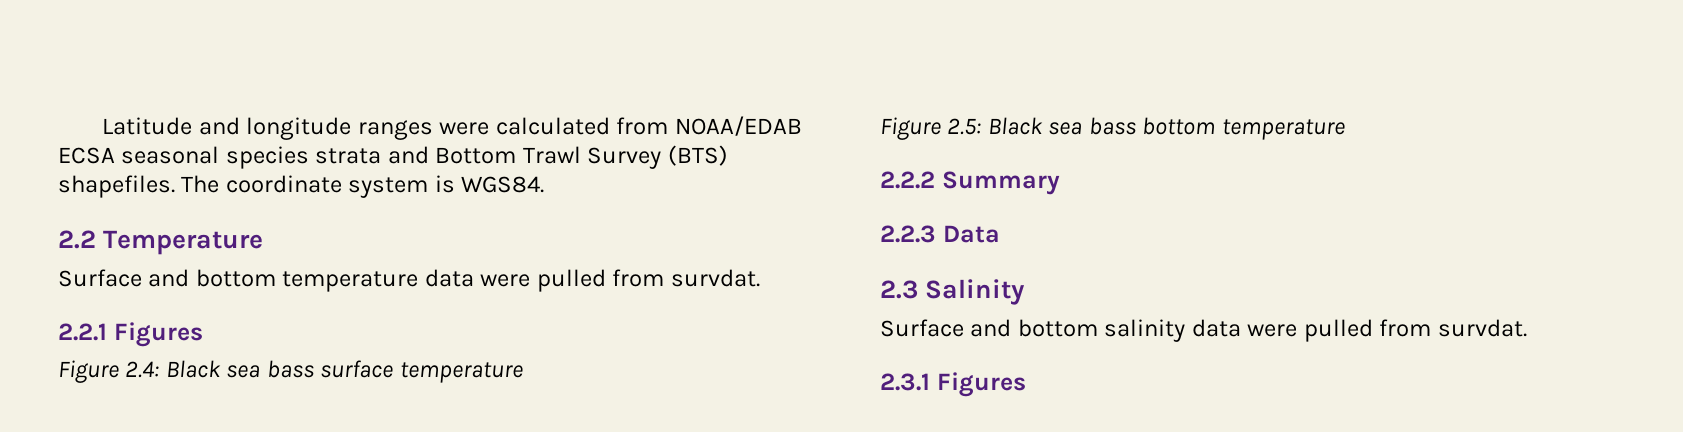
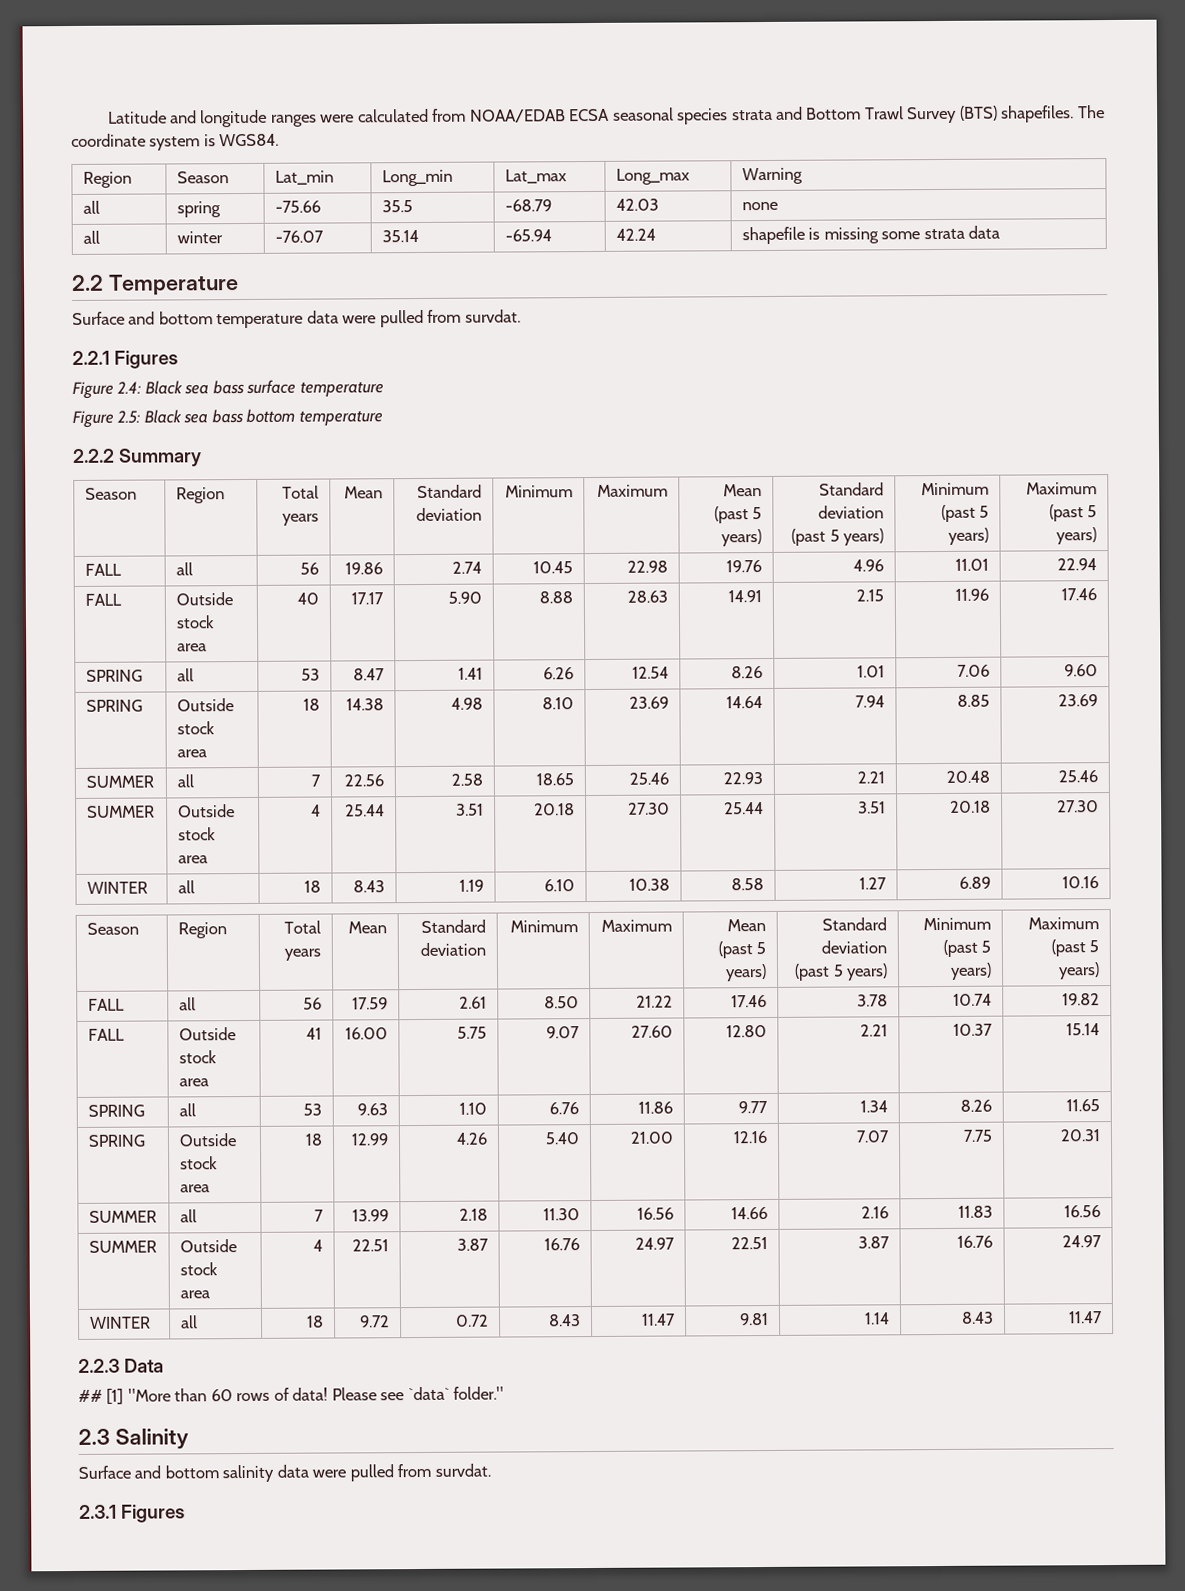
+ Region | Season | Lat_min | Long_min | Lat_max | Long_max | Warning
+ all | spring | -75.66 | 35.5 | -68.79 | 42.03 | none
+ all | winter | -76.07 | 35.14 | -65.94 | 42.24 | shapefile is missing some strata data
  2.2.2 Summary
+ Season | Region | Total years | Mean | Standard deviation | Minimum | Maximum | Mean (past 5 years) | Standard deviation (past 5 years) | Minimum (past 5 years) | Maximum (past 5 years)
+ FALL | all | 56 | 19.86 | 2.74 | 10.45 | 22.98 | 19.76 | 4.96 | 11.01 | 22.94
+ FALL | Outside stock area | 40 | 17.17 | 5.90 | 8.88 | 28.63 | 14.91 | 2.15 | 11.96 | 17.46
+ SPRING | all | 53 | 8.47 | 1.41 | 6.26 | 12.54 | 8.26 | 1.01 | 7.06 | 9.60
+ SPRING | Outside stock area | 18 | 14.38 | 4.98 | 8.10 | 23.69 | 14.64 | 7.94 | 8.85 | 23.69
+ SUMMER | all | 7 | 22.56 | 2.58 | 18.65 | 25.46 | 22.93 | 2.21 | 20.48 | 25.46
+ SUMMER | Outside stock area | 4 | 25.44 | 3.51 | 20.18 | 27.30 | 25.44 | 3.51 | 20.18 | 27.30
+ WINTER | all | 18 | 8.43 | 1.19 | 6.10 | 10.38 | 8.58 | 1.27 | 6.89 | 10.16
+ Season | Region | Total years | Mean | Standard deviation | Minimum | Maximum | Mean (past 5 years) | Standard deviation (past 5 years) | Minimum (past 5 years) | Maximum (past 5 years)
+ FALL | all | 56 | 17.59 | 2.61 | 8.50 | 21.22 | 17.46 | 3.78 | 10.74 | 19.82
+ FALL | Outside stock area | 41 | 16.00 | 5.75 | 9.07 | 27.60 | 12.80 | 2.21 | 10.37 | 15.14
+ SPRING | all | 53 | 9.63 | 1.10 | 6.76 | 11.86 | 9.77 | 1.34 | 8.26 | 11.65
+ SPRING | Outside stock area | 18 | 12.99 | 4.26 | 5.40 | 21.00 | 12.16 | 7.07 | 7.75 | 20.31
+ SUMMER | all | 7 | 13.99 | 2.18 | 11.30 | 16.56 | 14.66 | 2.16 | 11.83 | 16.56
+ SUMMER | Outside stock area | 4 | 22.51 | 3.87 | 16.76 | 24.97 | 22.51 | 3.87 | 16.76 | 24.97
+ WINTER | all | 18 | 9.72 | 0.72 | 8.43 | 11.47 | 9.81 | 1.14 | 8.43 | 11.47
  2.2.3 Data
+ ## [1] "More than 60 rows of data! Please see `data` folder."

